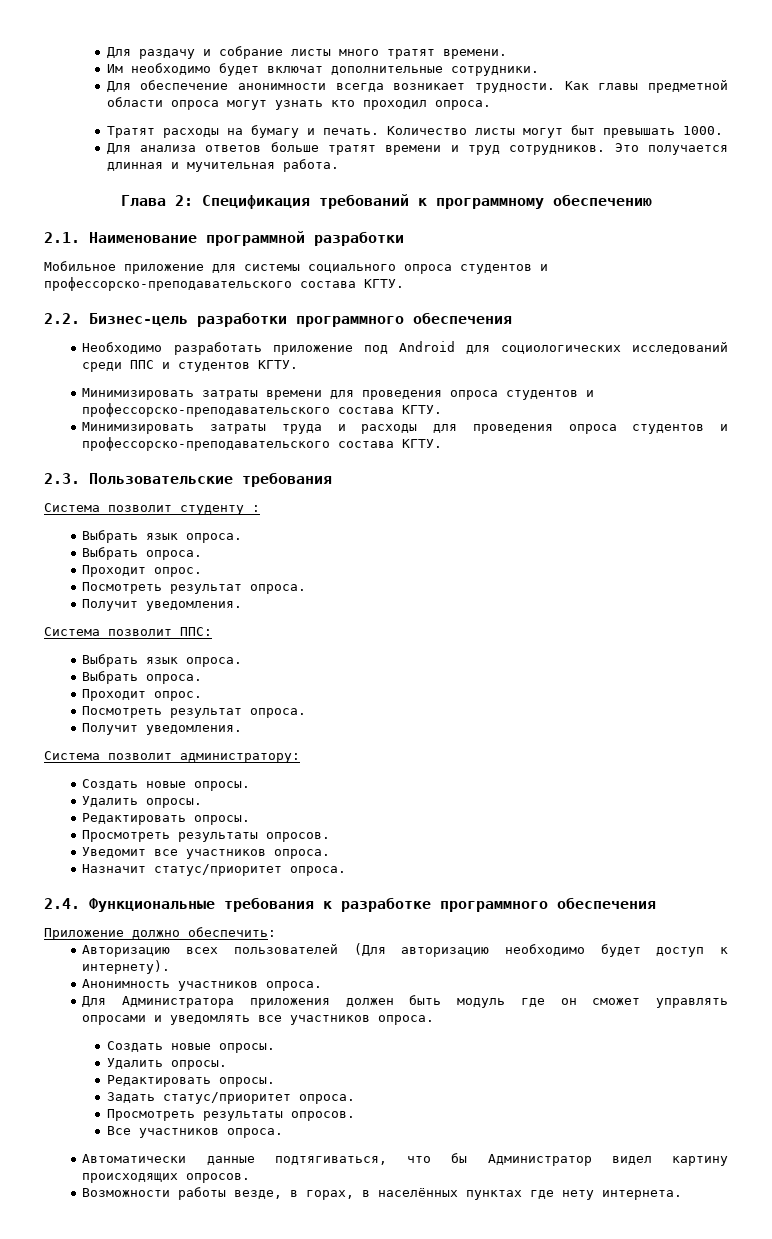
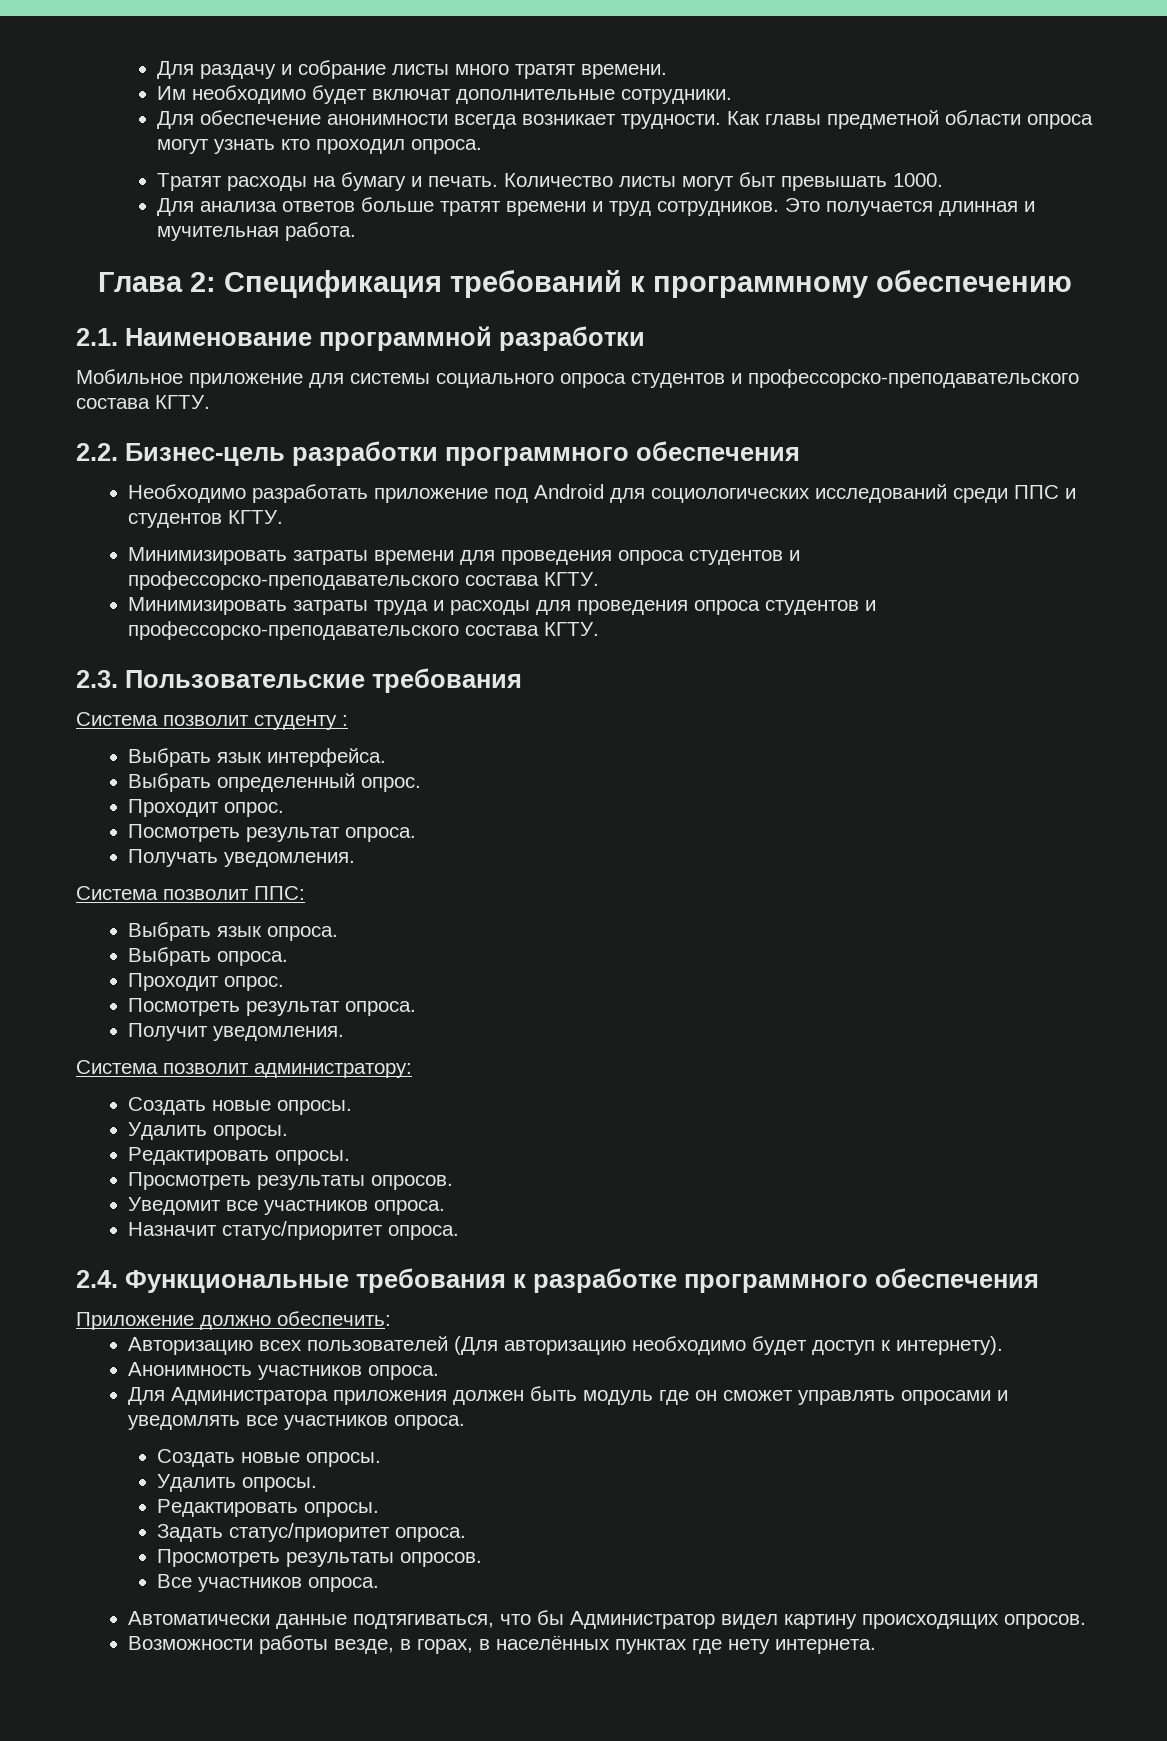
  Система позволит студенту :
- Выбрать язык опроса.
- Выбрать опроса.
+ Выбрать язык интерфейса.
+ Выбрать определенный опрос.
  Проходит опрос.
  Посмотреть результат опроса.
- Получит уведомления.
+ Получать уведомления.

